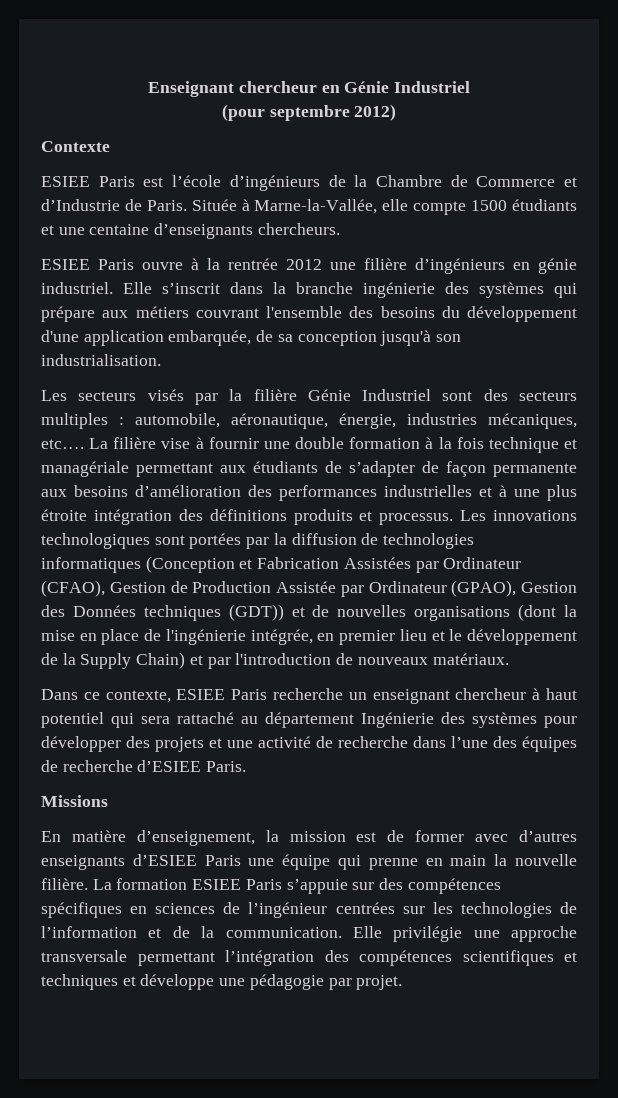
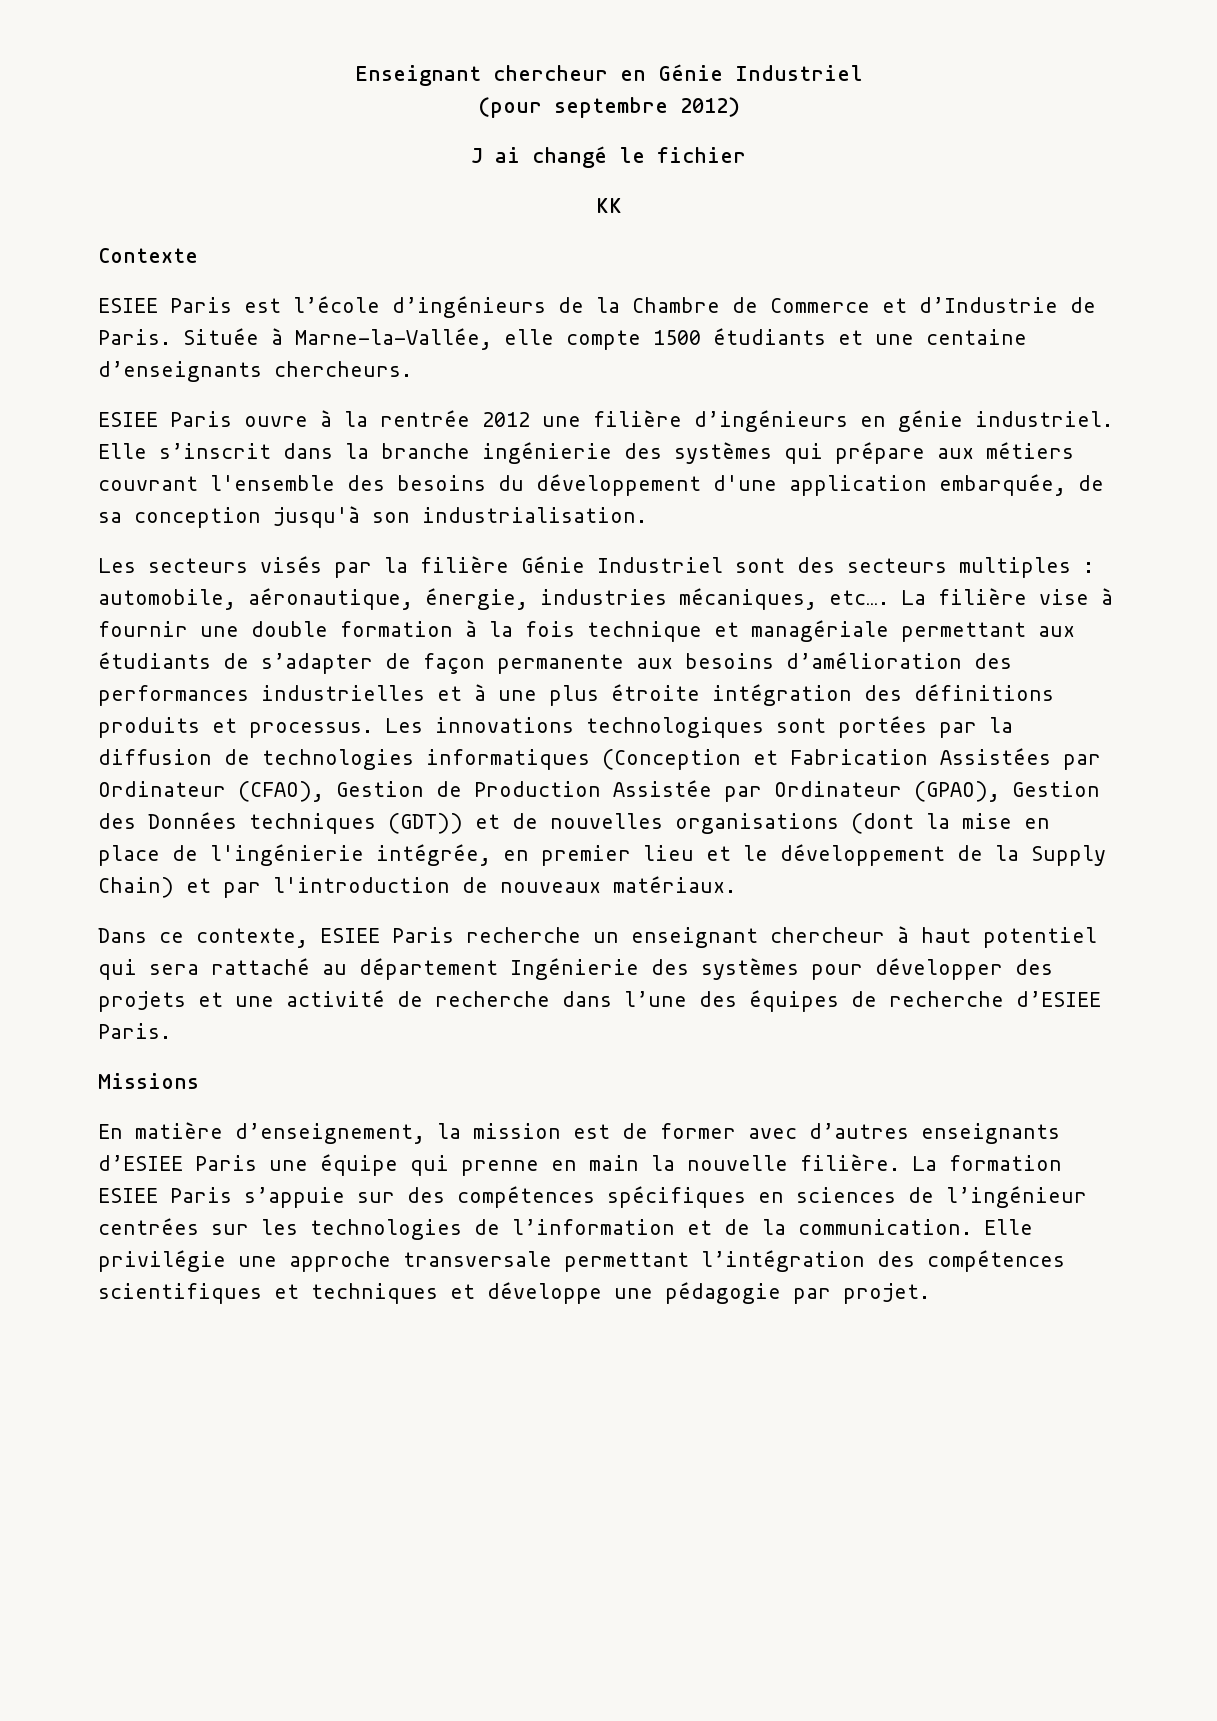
+ J ai changé le fichier
+ KK

